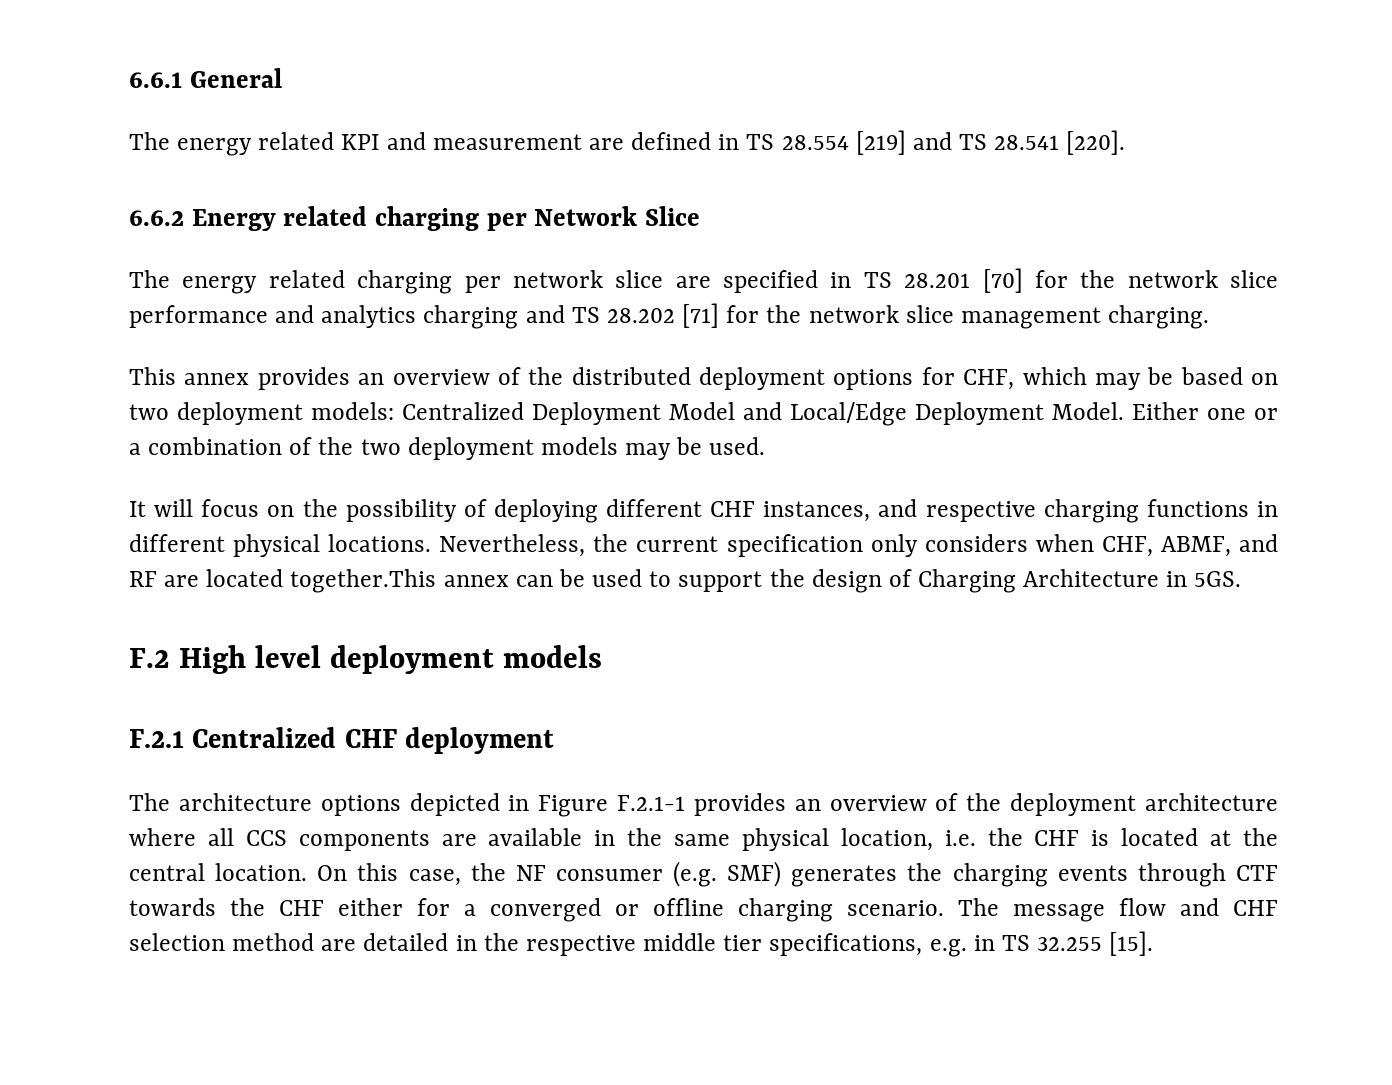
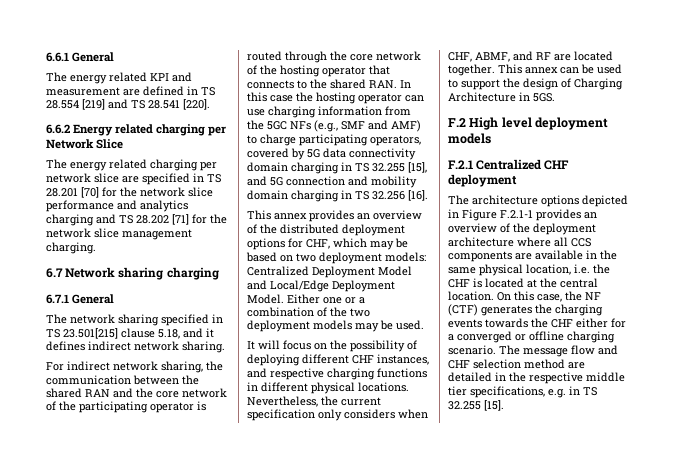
+ 6.7 Network sharing charging
+ 6.7.1 General
+ The network sharing specified in TS 23.501[215] clause 5.18, and it defines indirect network sharing.
+ For indirect network sharing, the communication between the shared RAN and the core network of the participating operator is routed through the core network of the hosting operator that connects to the shared RAN. In this case the hosting operator can use charging information from the 5GC NFs (e.g., SMF and AMF) to charge participating operators, covered by 5G data connectivity domain charging in TS 32.255 [15], and 5G connection and mobility domain charging in TS 32.256 [16].
- Nevertheless, the current specification only considers when CHF, ABMF, and RF are located together.This annex can be used to support the design of Charging Architecture in 5GS.
+ Nevertheless, the current specification only considers when CHF, ABMF, and RF are located together. This annex can be used to support the design of Charging Architecture in 5GS.
- On this case, the NF consumer (e.g. SMF) generates the charging events through CTF towards the CHF either for a converged or offline charging scenario.
+ On this case, the NF (CTF) generates the charging events towards the CHF either for a converged or offline charging scenario.

